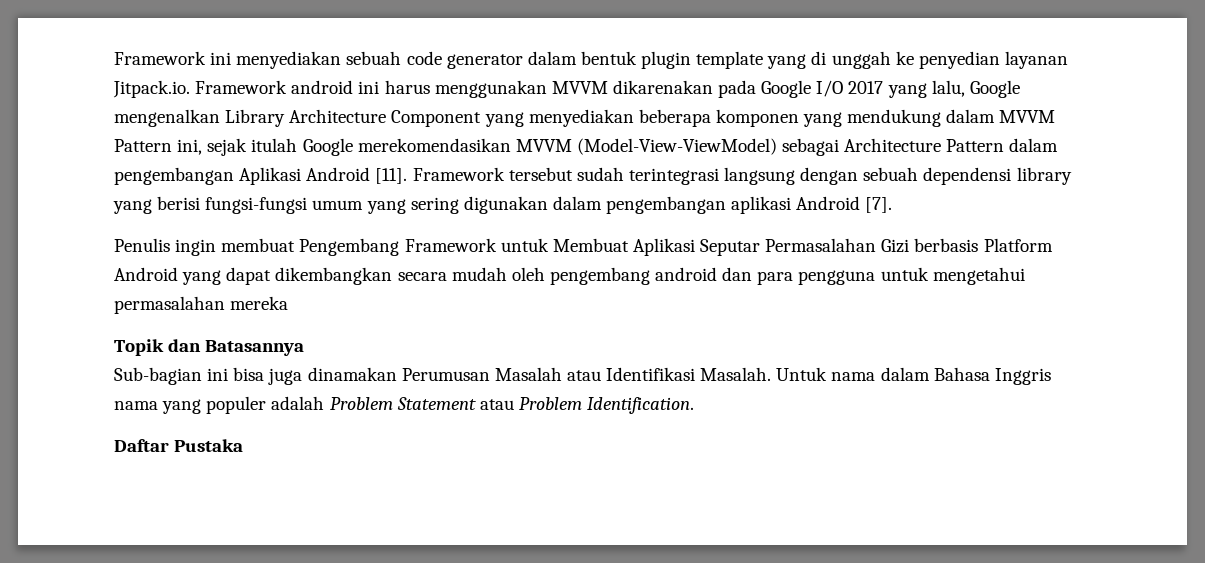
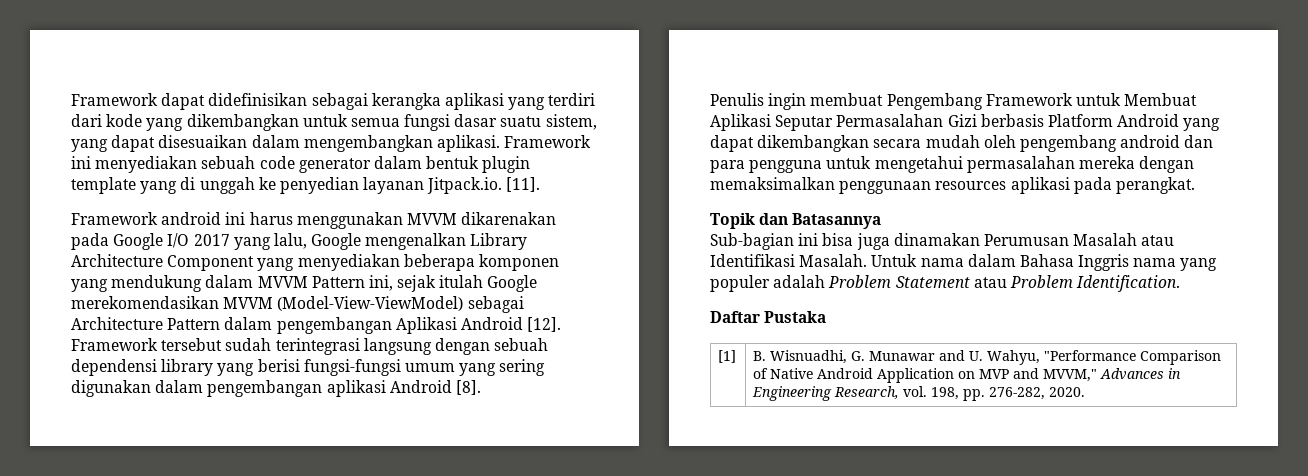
- Framework ini menyediakan sebuah code generator dalam bentuk plugin template yang di unggah ke penyedian layanan Jitpack.io. Framework android ini harus menggunakan MVVM dikarenakan pada Google I/O 2017 yang lalu, Google mengenalkan Library Architecture Component yang menyediakan beberapa komponen yang mendukung dalam MVVM Pattern ini, sejak itulah Google merekomendasikan MVVM (Model-View-ViewModel) sebagai Architecture Pattern dalam pengembangan Aplikasi Android [11].
+ Framework dapat didefinisikan sebagai kerangka aplikasi yang terdiri dari kode yang dikembangkan untuk semua fungsi dasar suatu sistem, yang dapat disesuaikan dalam mengembangkan aplikasi. Framework ini menyediakan sebuah code generator dalam bentuk plugin template yang di unggah ke penyedian layanan Jitpack.io. [11].
+ Framework android ini harus menggunakan MVVM dikarenakan pada Google I/O 2017 yang lalu, Google mengenalkan Library Architecture Component yang menyediakan beberapa komponen yang mendukung dalam MVVM Pattern ini, sejak itulah Google merekomendasikan MVVM (Model-View-ViewModel) sebagai Architecture Pattern dalam pengembangan Aplikasi Android [12].
- Framework tersebut sudah terintegrasi langsung dengan sebuah dependensi library yang berisi fungsi-fungsi umum yang sering digunakan dalam pengembangan aplikasi Android [7].
+ Framework tersebut sudah terintegrasi langsung dengan sebuah dependensi library yang berisi fungsi-fungsi umum yang sering digunakan dalam pengembangan aplikasi Android [8].
- Penulis ingin membuat Pengembang Framework untuk Membuat Aplikasi Seputar Permasalahan Gizi berbasis Platform Android yang dapat dikembangkan secara mudah oleh pengembang android dan para pengguna untuk mengetahui permasalahan mereka
+ Penulis ingin membuat Pengembang Framework untuk Membuat Aplikasi Seputar Permasalahan Gizi berbasis Platform Android yang dapat dikembangkan secara mudah oleh pengembang android dan para pengguna untuk mengetahui permasalahan mereka dengan memaksimalkan penggunaan resources aplikasi pada perangkat.
+ [1] | B. Wisnuadhi, G. Munawar and U. Wahyu, "Performance Comparison of Native Android Application on MVP and MVVM," Advances in Engineering Research, vol. 198, pp. 276-282, 2020.

